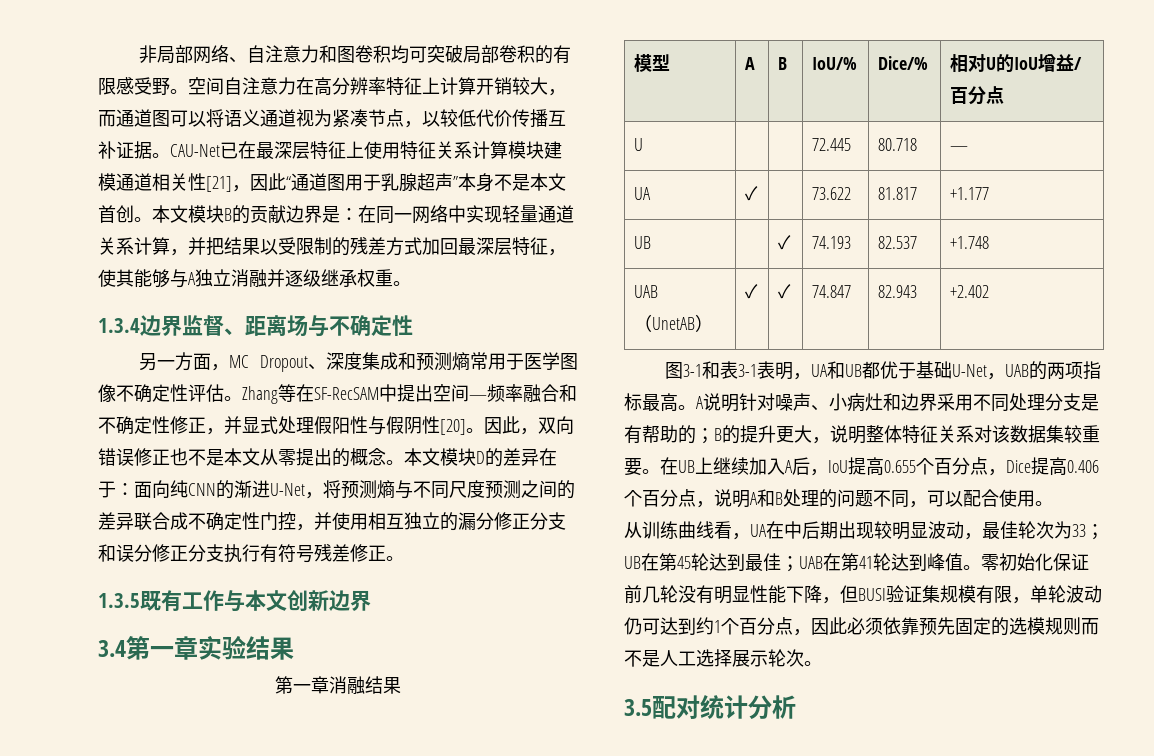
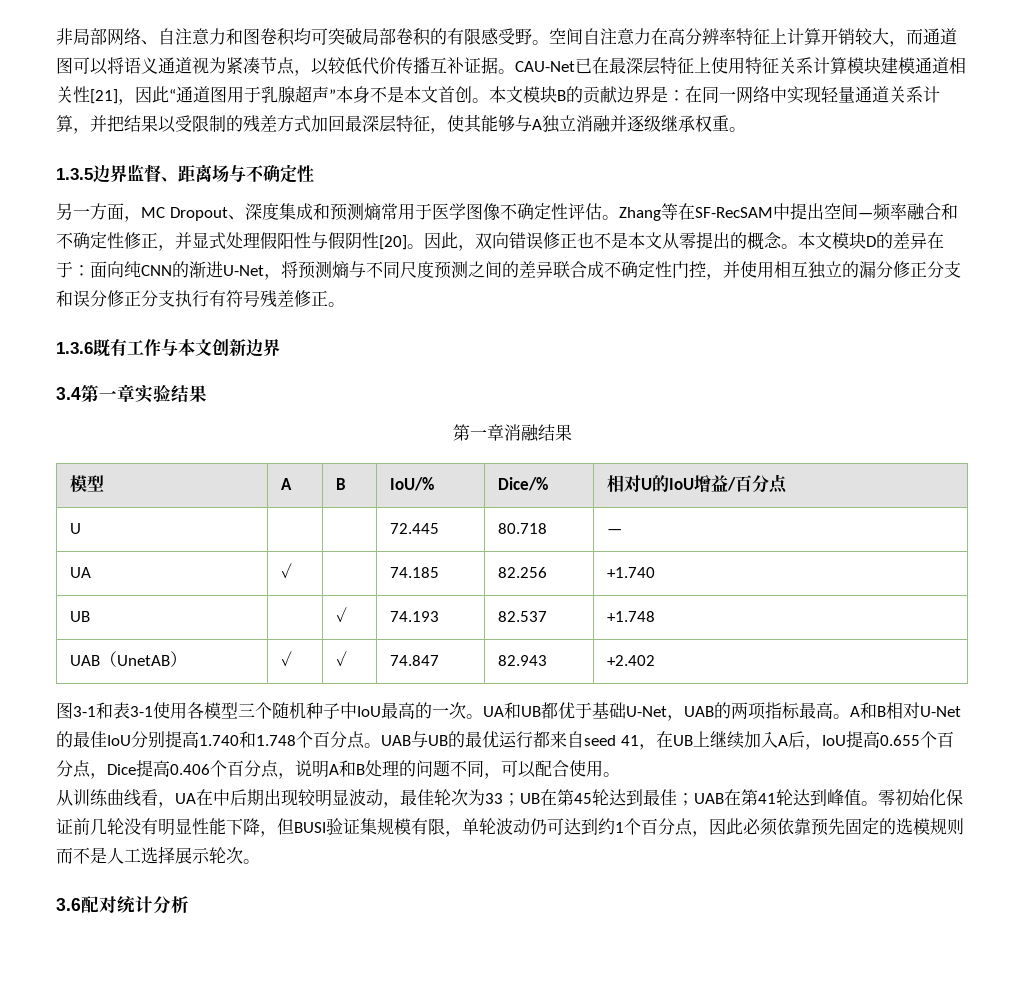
- 1.3.4边界监督、距离场与不确定性
+ 1.3.5边界监督、距离场与不确定性
- 1.3.5既有工作与本文创新边界
+ 1.3.6既有工作与本文创新边界
- UA | ✓ | | 73.622 | 81.817 | +1.177
+ UA | ✓ | | 74.185 | 82.256 | +1.740
- 图3-1和表3-1表明，UA和UB都优于基础U-Net，UAB的两项指标最高。
+ 图3-1和表3-1使用各模型三个随机种子中IoU最高的一次。UA和UB都优于基础U-Net，UAB的两项指标最高。
- A说明针对噪声、小病灶和边界采用不同处理分支是有帮助的；B的提升更大，说明整体特征关系对该数据集较重要。在UB上继续加入A后，IoU提高0.655个百分点，Dice提高0.406个百分点，说明A和B处理的问题不同，可以配合使用。
+ A和B相对U-Net的最佳IoU分别提高1.740和1.748个百分点。UAB与UB的最优运行都来自seed 41，在UB上继续加入A后，IoU提高0.655个百分点，Dice提高0.406个百分点，说明A和B处理的问题不同，可以配合使用。
- 3.5配对统计分析
+ 3.6配对统计分析

